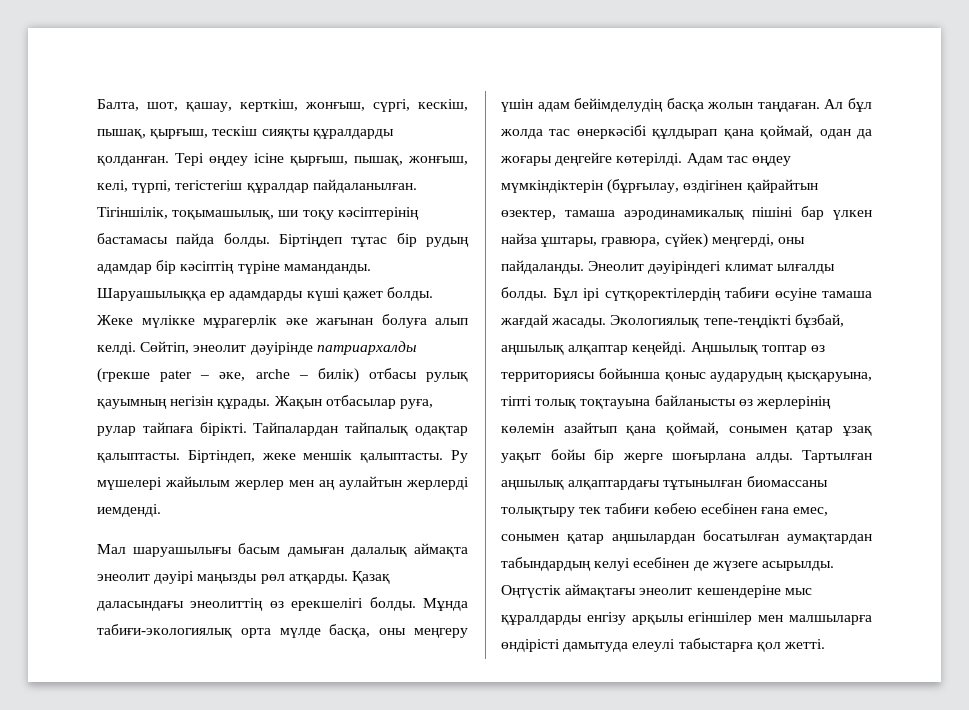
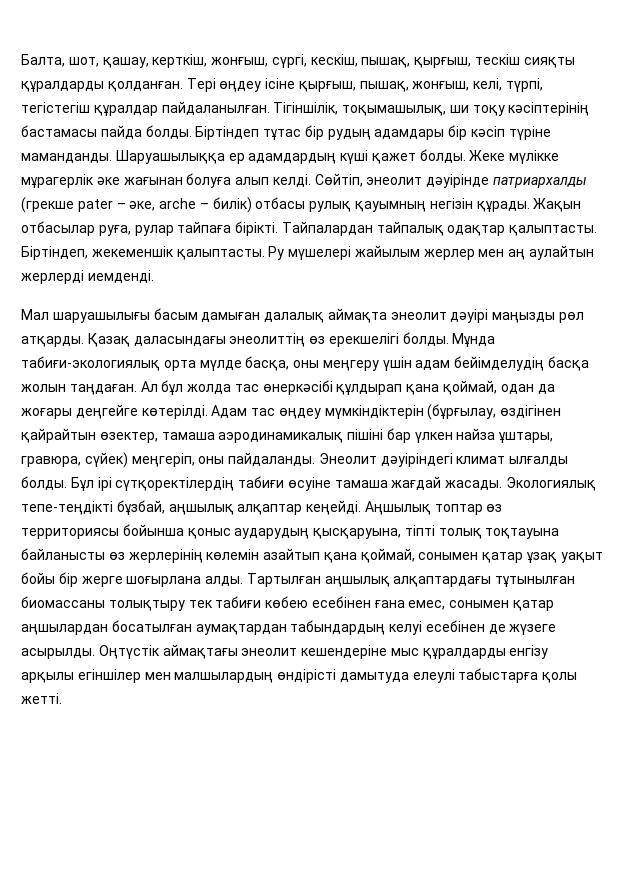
- Біртіңдеп тұтас бір рудың адамдар бір кәсіптің түріне маманданды.
+ Біртіндеп тұтас бір рудың адамдары бір кәсіп түріне маманданды.
- Шаруашылыққа ер адамдарды күші қажет болды.
+ Шаруашылыққа ер адамдардың күші қажет болды.
- Біртіндеп, жеке меншік қалыптасты.
+ Біртіндеп, жекеменшік қалыптасты.
- Адам тас өңдеу мүмкіндіктерін (бұрғылау, өздігінен қайрайтын өзектер, тамаша аэродинамикалық пішіні бар үлкен найза ұштары, гравюра, сүйек) меңгерді, оны пайдаланды.
+ Адам тас өңдеу мүмкіндіктерін (бұрғылау, өздігінен қайрайтын өзектер, тамаша аэродинамикалық пішіні бар үлкен найза ұштары, гравюра, сүйек) меңгеріп, оны пайдаланды.
- Оңтүстік аймақтағы энеолит кешендеріне мыс құралдарды енгізу арқылы егіншілер мен малшыларға өндірісті дамытуда елеулі табыстарға қол жетті.
+ Оңтүстік аймақтағы энеолит кешендеріне мыс құралдарды енгізу арқылы егіншілер мен малшылардың өндірісті дамытуда елеулі табыстарға қолы жетті.

